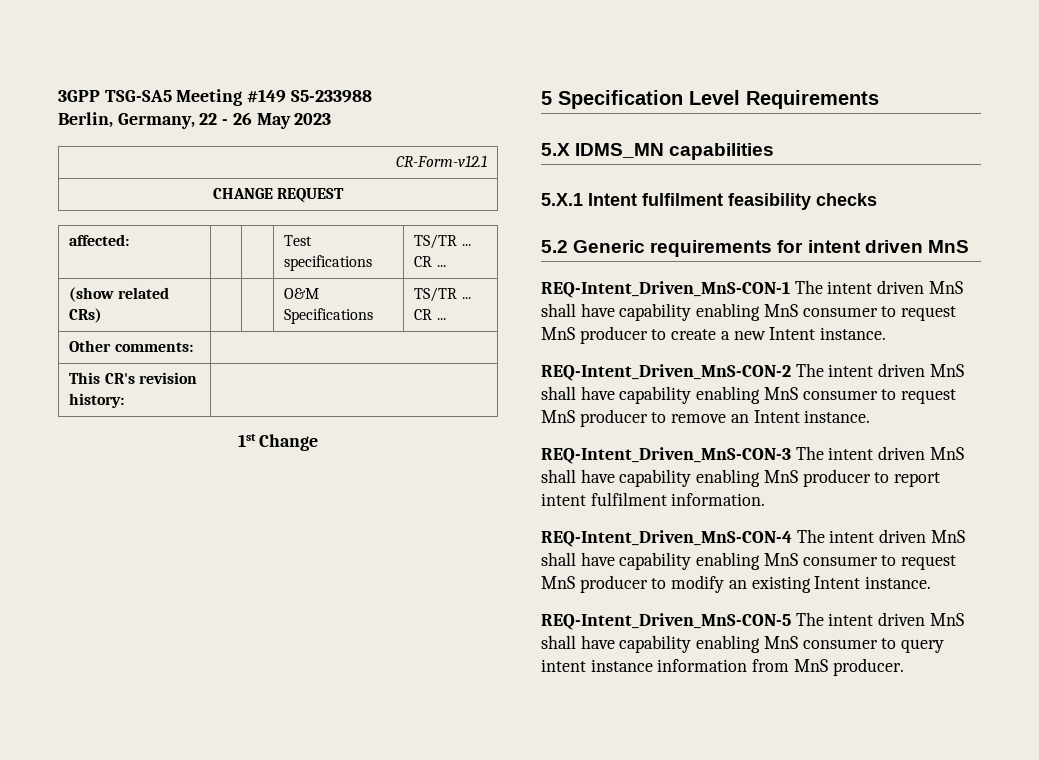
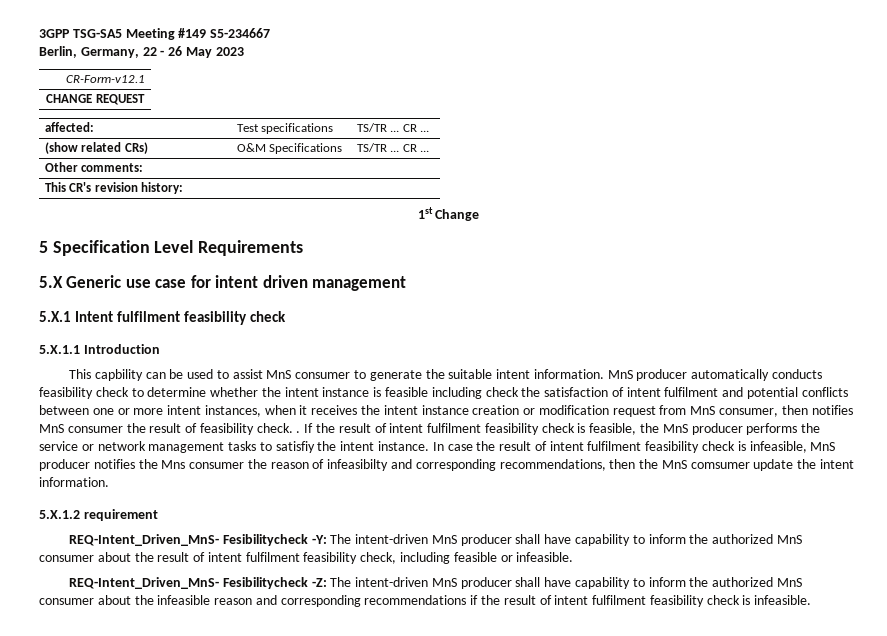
- 3GPP TSG-SA5 Meeting #149 S5-233988
+ 3GPP TSG-SA5 Meeting #149 S5-234667
- 5.X IDMS_MN capabilities
- 5.X.1 Intent fulfilment feasibility checks
- 5.2 Generic requirements for intent driven MnS
- REQ-Intent_Driven_MnS-CON-1 The intent driven MnS shall have capability enabling MnS consumer to request MnS producer to create a new Intent instance.
- REQ-Intent_Driven_MnS-CON-2 The intent driven MnS shall have capability enabling MnS consumer to request MnS producer to remove an Intent instance.
- REQ-Intent_Driven_MnS-CON-3 The intent driven MnS shall have capability enabling MnS producer to report intent fulfilment information.
- REQ-Intent_Driven_MnS-CON-4 The intent driven MnS shall have capability enabling MnS consumer to request MnS producer to modify an existing Intent instance.
- REQ-Intent_Driven_MnS-CON-5 The intent driven MnS shall have capability enabling MnS consumer to query intent instance information from MnS producer.
+ 5.X Generic use case for intent driven management
+ 5.X.1 Intent fulfilment feasibility check
+ 5.X.1.1 Introduction
+ This capbility can be used to assist MnS consumer to generate the suitable intent information. MnS producer automatically conducts feasibility check to determine whether the intent instance is feasible including check the satisfaction of intent fulfilment and potential conflicts between one or more intent instances, when it receives the intent instance creation or modification request from MnS consumer, then notifies MnS consumer the result of feasibility check. . If the result of intent fulfilment feasibility check is feasible, the MnS producer performs the service or network management tasks to satisfiy the intent instance. In case the result of intent fulfilment feasibility check is infeasible, MnS producer notifies the Mns consumer the reason of infeasibilty and corresponding recommendations, then the MnS comsumer update the intent information.
+ 5.X.1.2 requirement
+ REQ-Intent_Driven_MnS- Fesibilitycheck -Y: The intent-driven MnS producer shall have capability to inform the authorized MnS consumer about the result of intent fulfilment feasibility check, including feasible or infeasible.
+ REQ-Intent_Driven_MnS- Fesibilitycheck -Z: The intent-driven MnS producer shall have capability to inform the authorized MnS consumer about the infeasible reason and corresponding recommendations if the result of intent fulfilment feasibility check is infeasible.

